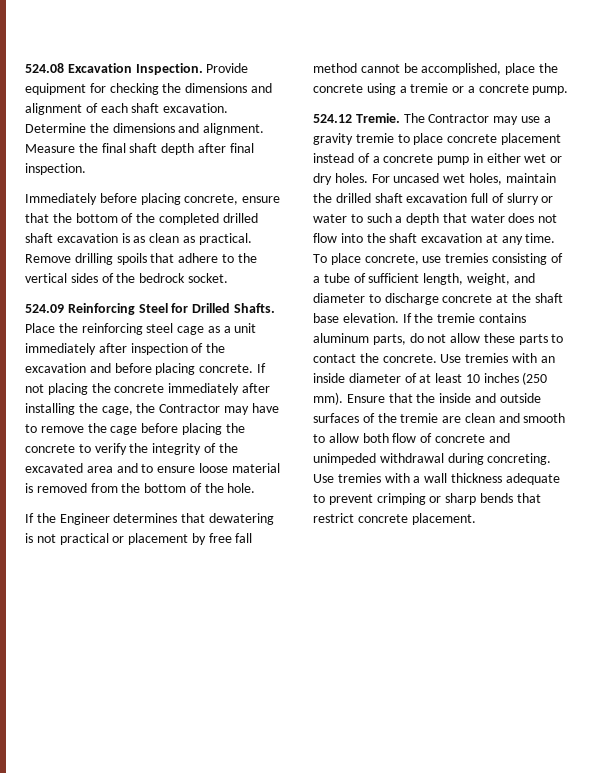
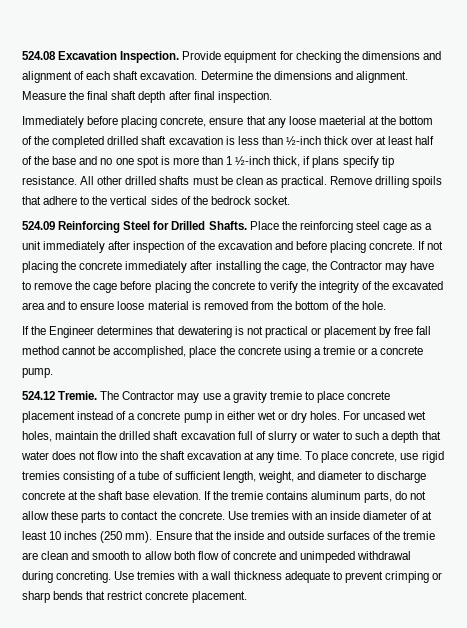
- Immediately before placing concrete, ensure that the bottom of the completed drilled shaft excavation is as clean as practical.
+ Immediately before placing concrete, ensure that any loose maeterial at the bottom of the completed drilled shaft excavation is less than ½-inch thick over at least half of the base and no one spot is more than 1 ½-inch thick, if plans specify tip resistance. All other drilled shafts must be clean as practical.
- To place concrete, use tremies consisting of a tube of sufficient length, weight, and diameter to discharge concrete at the shaft base elevation.
+ To place concrete, use rigid tremies consisting of a tube of sufficient length, weight, and diameter to discharge concrete at the shaft base elevation.

